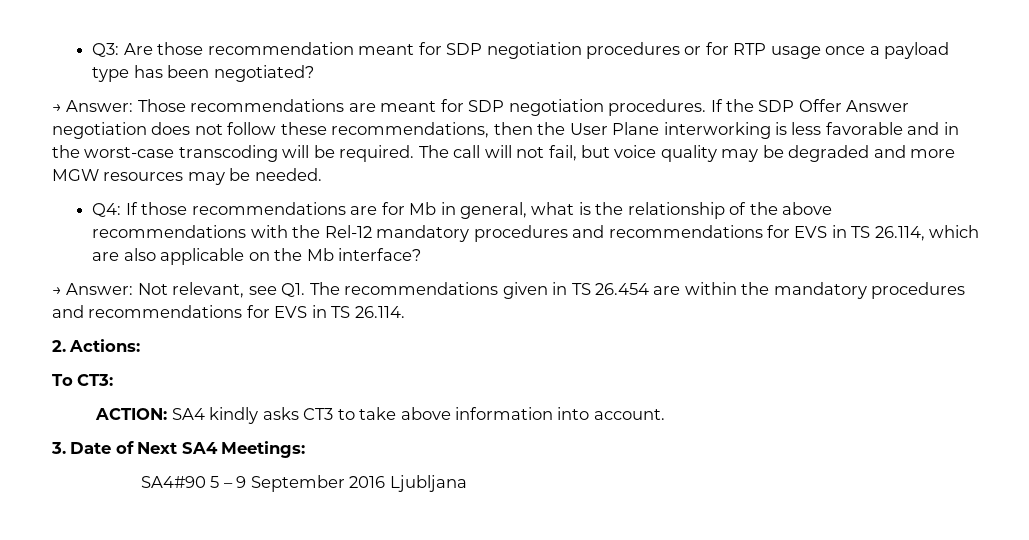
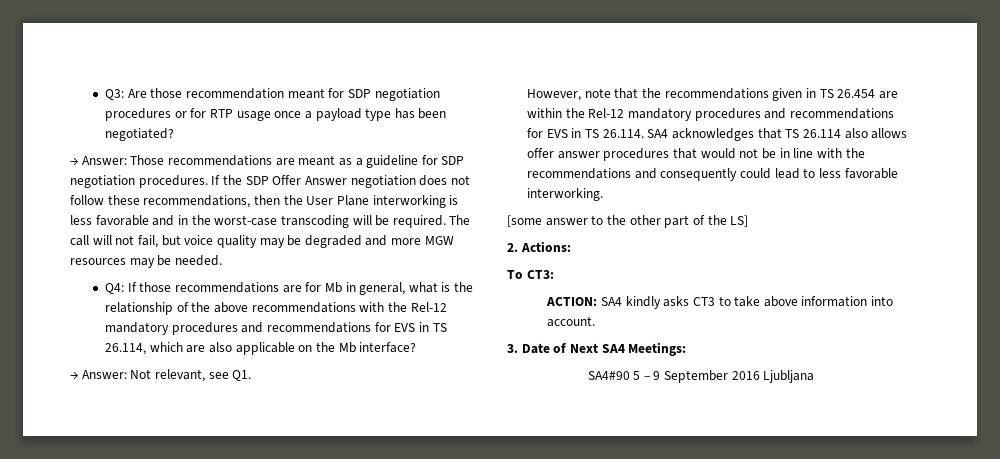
- → Answer: Those recommendations are meant for SDP negotiation procedures.
+ → Answer: Those recommendations are meant as a guideline for SDP negotiation procedures.
- → Answer: Not relevant, see Q1. The recommendations given in TS 26.454 are within the mandatory procedures and recommendations for EVS in TS 26.114.
+ → Answer: Not relevant, see Q1.
+ However, note that the recommendations given in TS 26.454 are within the Rel-12 mandatory procedures and recommendations for EVS in TS 26.114. SA4 acknowledges that TS 26.114 also allows offer answer procedures that would not be in line with the recommendations and consequently could lead to less favorable interworking.
+ [some answer to the other part of the LS]

